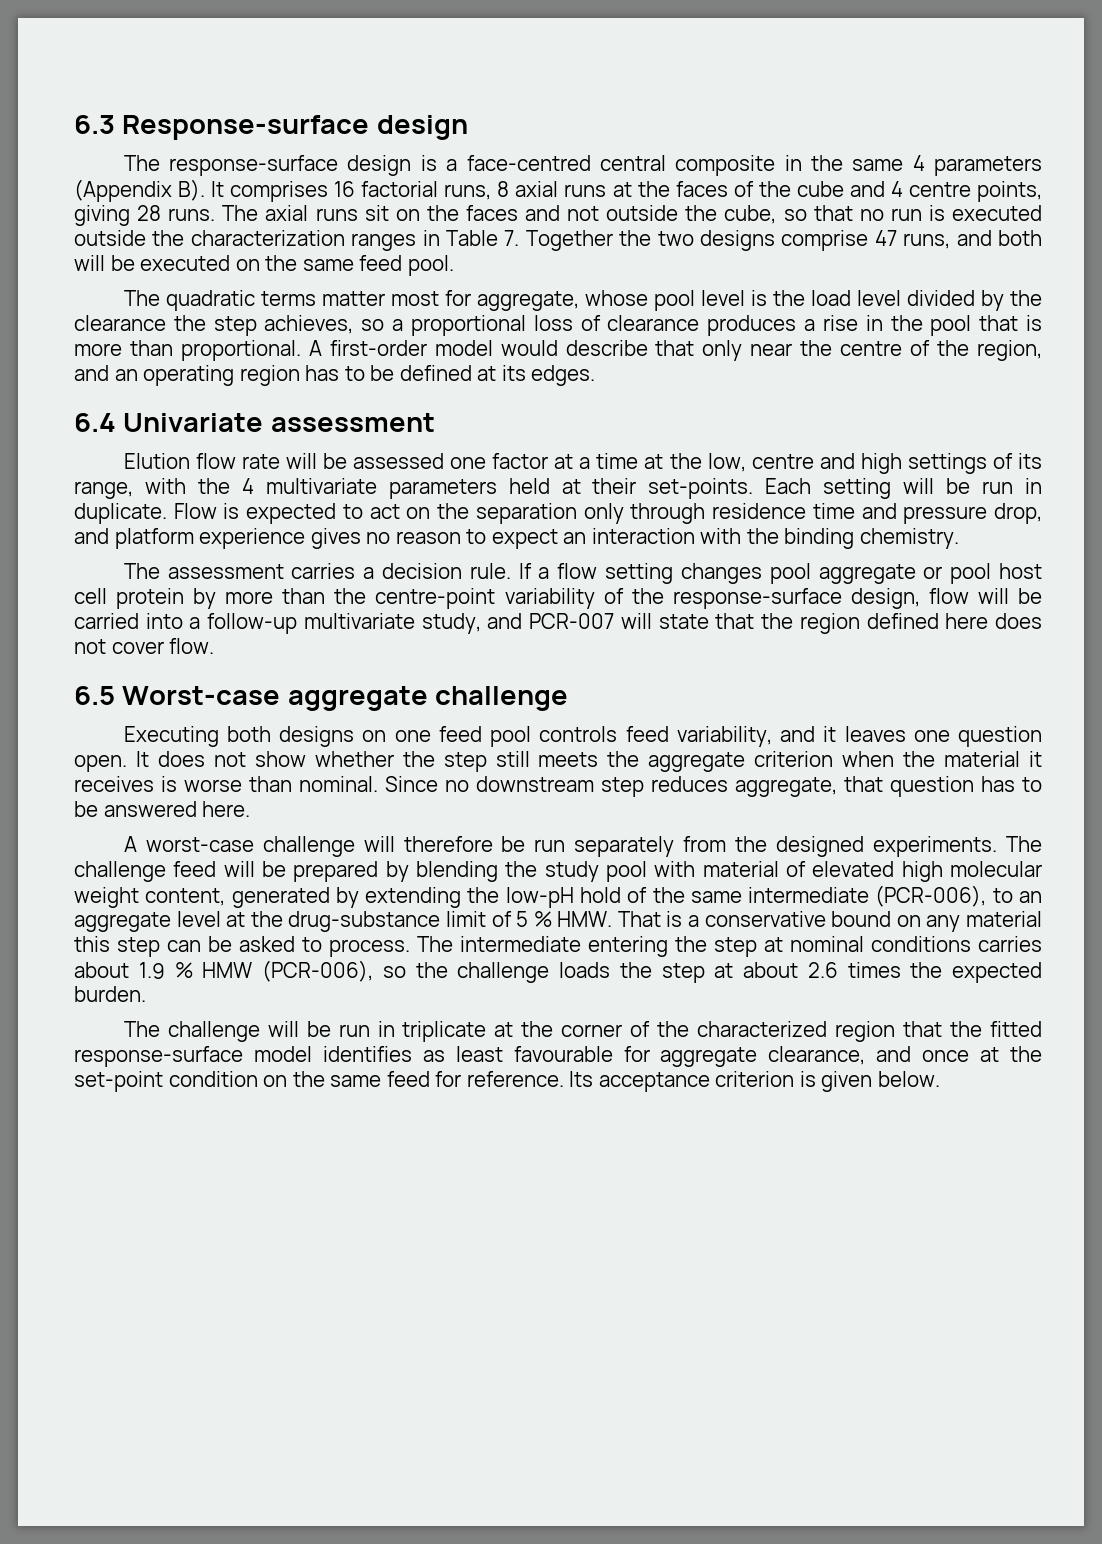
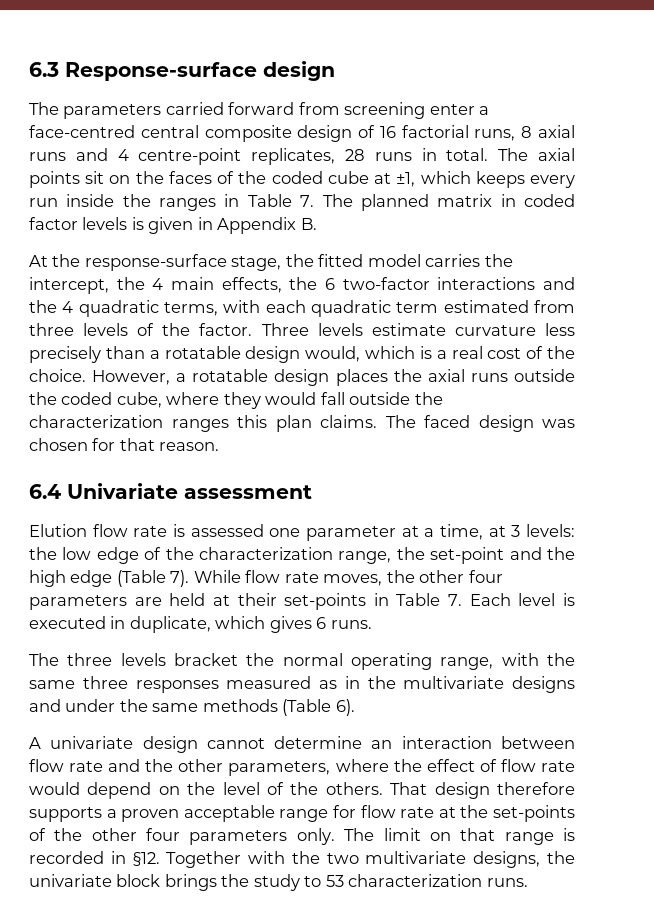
- The response-surface design is a face-centred central composite in the same 4 parameters (Appendix B). It comprises 16 factorial runs, 8 axial runs at the faces of the cube and 4 centre points, giving 28 runs. The axial runs sit on the faces and not outside the cube, so that no run is executed outside the characterization ranges in Table 7. Together the two designs comprise 47 runs, and both will be executed on the same feed pool.
- The quadratic terms matter most for aggregate, whose pool level is the load level divided by the clearance the step achieves, so a proportional loss of clearance produces a rise in the pool that is more than proportional. A first-order model would describe that only near the centre of the region, and an operating region has to be defined at its edges.
+ The parameters carried forward from screening enter a face-centred central composite design of 16 factorial runs, 8 axial runs and 4 centre-point replicates, 28 runs in total. The axial points sit on the faces of the coded cube at ±1, which keeps every run inside the ranges in Table 7. The planned matrix in coded factor levels is given in Appendix B.
+ At the response-surface stage, the fitted model carries the intercept, the 4 main effects, the 6 two-factor interactions and the 4 quadratic terms, with each quadratic term estimated from three levels of the factor. Three levels estimate curvature less precisely than a rotatable design would, which is a real cost of the choice. However, a rotatable design places the axial runs outside the coded cube, where they would fall outside the characterization ranges this plan claims. The faced design was chosen for that reason.
- Elution flow rate will be assessed one factor at a time at the low, centre and high settings of its range, with the 4 multivariate parameters held at their set-points. Each setting will be run in duplicate. Flow is expected to act on the separation only through residence time and pressure drop, and platform experience gives no reason to expect an interaction with the binding chemistry.
- The assessment carries a decision rule. If a flow setting changes pool aggregate or pool host cell protein by more than the centre-point variability of the response-surface design, flow will be carried into a follow-up multivariate study, and PCR-007 will state that the region defined here does not cover flow.
- 6.5 Worst-case aggregate challenge
- Executing both designs on one feed pool controls feed variability, and it leaves one question open. It does not show whether the step still meets the aggregate criterion when the material it receives is worse than nominal. Since no downstream step reduces aggregate, that question has to be answered here.
- A worst-case challenge will therefore be run separately from the designed experiments. The challenge feed will be prepared by blending the study pool with material of elevated high molecular weight content, generated by extending the low-pH hold of the same intermediate (PCR-006), to an aggregate level at the drug-substance limit of 5 % HMW. That is a conservative bound on any material this step can be asked to process. The intermediate entering the step at nominal conditions carries about 1.9 % HMW (PCR-006), so the challenge loads the step at about 2.6 times the expected burden.
- The challenge will be run in triplicate at the corner of the characterized region that the fitted response-surface model identifies as least favourable for aggregate clearance, and once at the set-point condition on the same feed for reference. Its acceptance criterion is given below.
+ Elution flow rate is assessed one parameter at a time, at 3 levels: the low edge of the characterization range, the set-point and the high edge (Table 7). While flow rate moves, the other four parameters are held at their set-points in Table 7. Each level is executed in duplicate, which gives 6 runs.
+ The three levels bracket the normal operating range, with the same three responses measured as in the multivariate designs and under the same methods (Table 6).
+ A univariate design cannot determine an interaction between flow rate and the other parameters, where the effect of flow rate would depend on the level of the others. That design therefore supports a proven acceptable range for flow rate at the set-points of the other four parameters only. The limit on that range is recorded in §12. Together with the two multivariate designs, the univariate block brings the study to 53 characterization runs.

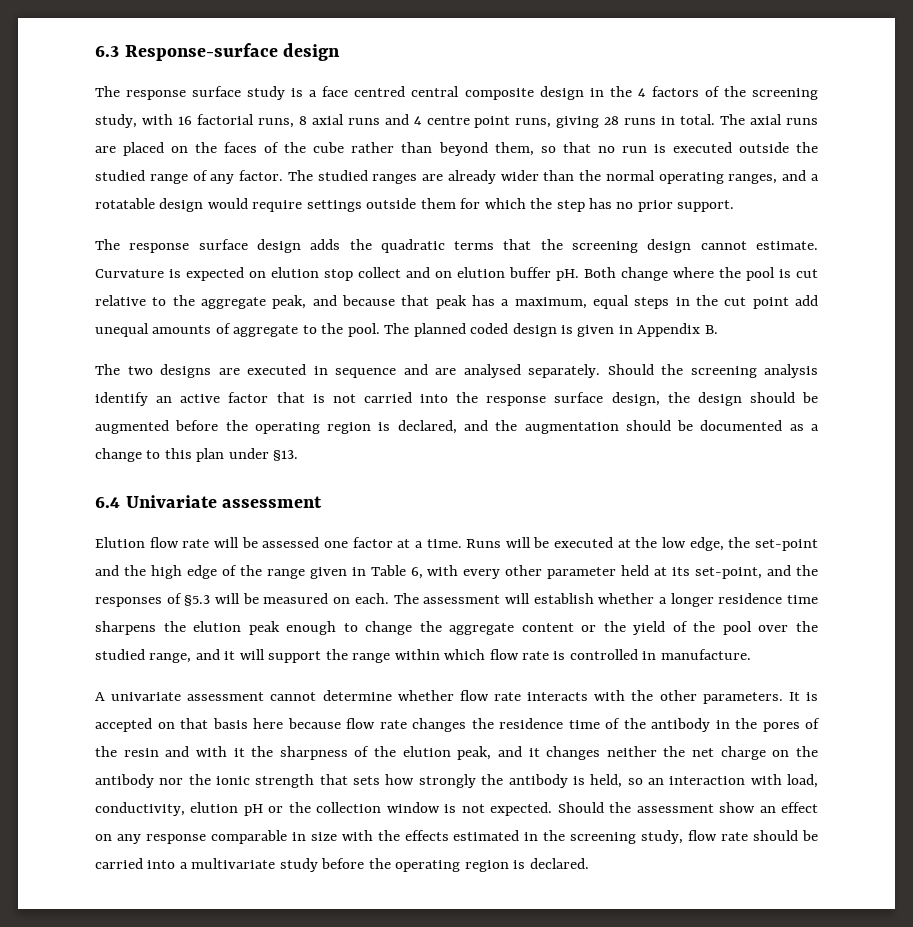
- The parameters carried forward from screening enter a face-centred central composite design of 16 factorial runs, 8 axial runs and 4 centre-point replicates, 28 runs in total.
+ The response surface study is a face centred central composite design in the 4 factors of the screening study, with 16 factorial runs, 8 axial runs and 4 centre point runs, giving 28 runs in total.
- The axial points sit on the faces of the coded cube at ±1, which keeps every run inside the ranges in Table 7. The planned matrix in coded factor levels is given in Appendix B.
+ The axial runs are placed on the faces of the cube rather than beyond them, so that no run is executed outside the studied range of any factor. The studied ranges are already wider than the normal operating ranges, and a rotatable design would require settings outside them for which the step has no prior support.
+ The response surface design adds the quadratic terms that the screening design cannot estimate. Curvature is expected on elution stop collect and on elution buffer pH. Both change where the pool is cut relative to the aggregate peak, and because that peak has a maximum, equal steps in the cut point add unequal amounts of aggregate to the pool. The planned coded design is given in Appendix B.
- At the response-surface stage, the fitted model carries the intercept, the 4 main effects, the 6 two-factor interactions and the 4 quadratic terms, with each quadratic term estimated from three levels of the factor. Three levels estimate curvature less precisely than a rotatable design would, which is a real cost of the choice. However, a rotatable design places the axial runs outside the coded cube, where they would fall outside the characterization ranges this plan claims. The faced design was chosen for that reason.
+ The two designs are executed in sequence and are analysed separately. Should the screening analysis identify an active factor that is not carried into the response surface design, the design should be augmented before the operating region is declared, and the augmentation should be documented as a change to this plan under §13.
- Elution flow rate is assessed one parameter at a time, at 3 levels: the low edge of the characterization range, the set-point and the high edge (Table 7). While flow rate moves, the other four parameters are held at their set-points in Table 7. Each level is executed in duplicate, which gives 6 runs.
- The three levels bracket the normal operating range, with the same three responses measured as in the multivariate designs and under the same methods (Table 6).
+ Elution flow rate will be assessed one factor at a time. Runs will be executed at the low edge, the set-point and the high edge of the range given in Table 6, with every other parameter held at its set-point, and the responses of §5.3 will be measured on each. The assessment will establish whether a longer residence time sharpens the elution peak enough to change the aggregate content or the yield of the pool over the studied range, and it will support the range within which flow rate is controlled in manufacture.
- A univariate design cannot determine an interaction between flow rate and the other parameters, where the effect of flow rate would depend on the level of the others. That design therefore supports a proven acceptable range for flow rate at the set-points of the other four parameters only. The limit on that range is recorded in §12. Together with the two multivariate designs, the univariate block brings the study to 53 characterization runs.
+ A univariate assessment cannot determine whether flow rate interacts with the other parameters. It is accepted on that basis here because flow rate changes the residence time of the antibody in the pores of the resin and with it the sharpness of the elution peak, and it changes neither the net charge on the antibody nor the ionic strength that sets how strongly the antibody is held, so an interaction with load, conductivity, elution pH or the collection window is not expected. Should the assessment show an effect on any response comparable in size with the effects estimated in the screening study, flow rate should be carried into a multivariate study before the operating region is declared.

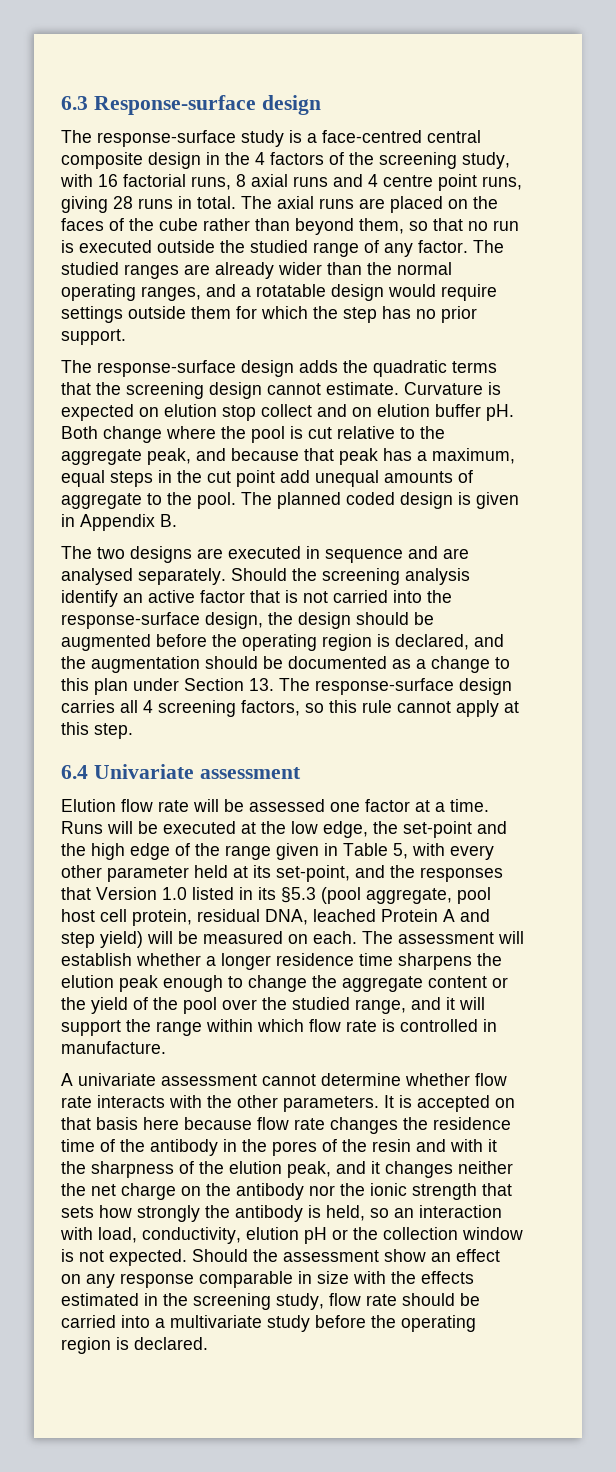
- The response surface study is a face centred central composite design in the 4 factors of the screening study, with 16 factorial runs, 8 axial runs and 4 centre point runs, giving 28 runs in total.
+ The response-surface study is a face-centred central composite design in the 4 factors of the screening study, with 16 factorial runs, 8 axial runs and 4 centre point runs, giving 28 runs in total.
- The response surface design adds the quadratic terms that the screening design cannot estimate.
+ The response-surface design adds the quadratic terms that the screening design cannot estimate.
- Should the screening analysis identify an active factor that is not carried into the response surface design, the design should be augmented before the operating region is declared, and the augmentation should be documented as a change to this plan under §13.
+ Should the screening analysis identify an active factor that is not carried into the response-surface design, the design should be augmented before the operating region is declared, and the augmentation should be documented as a change to this plan under Section 13. The response-surface design carries all 4 screening factors, so this rule cannot apply at this step.
- Runs will be executed at the low edge, the set-point and the high edge of the range given in Table 6, with every other parameter held at its set-point, and the responses of §5.3 will be measured on each.
+ Runs will be executed at the low edge, the set-point and the high edge of the range given in Table 5, with every other parameter held at its set-point, and the responses that Version 1.0 listed in its §5.3 (pool aggregate, pool host cell protein, residual DNA, leached Protein A and step yield) will be measured on each.

